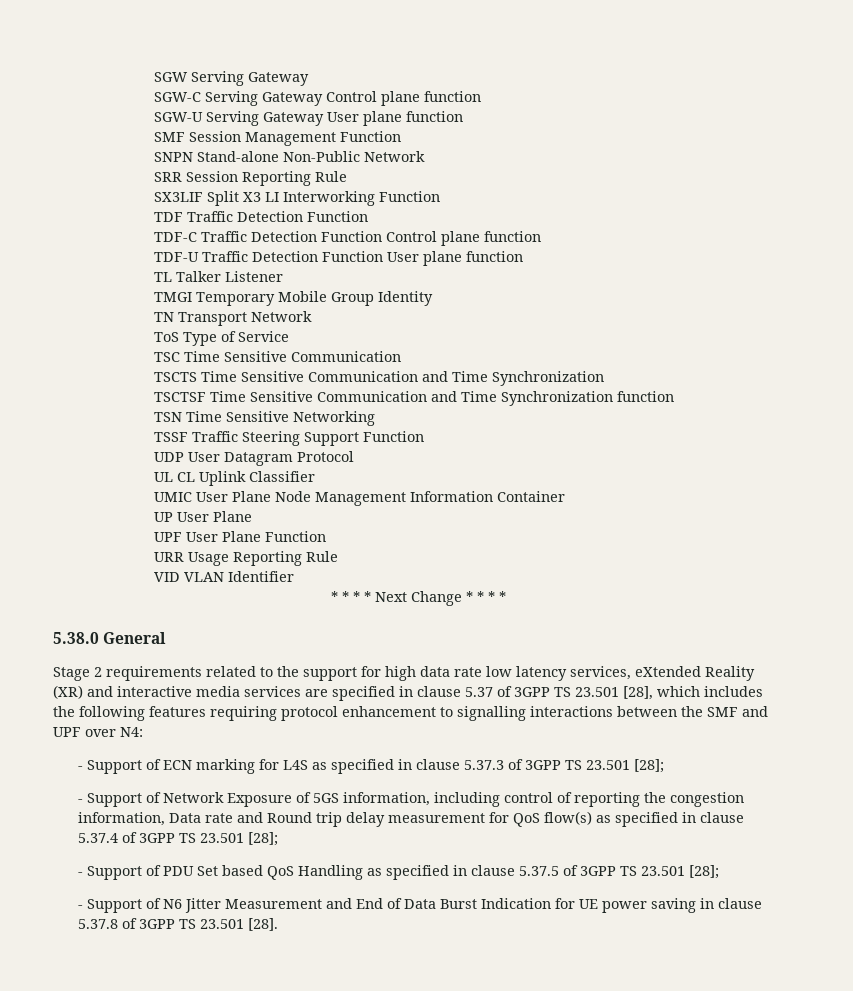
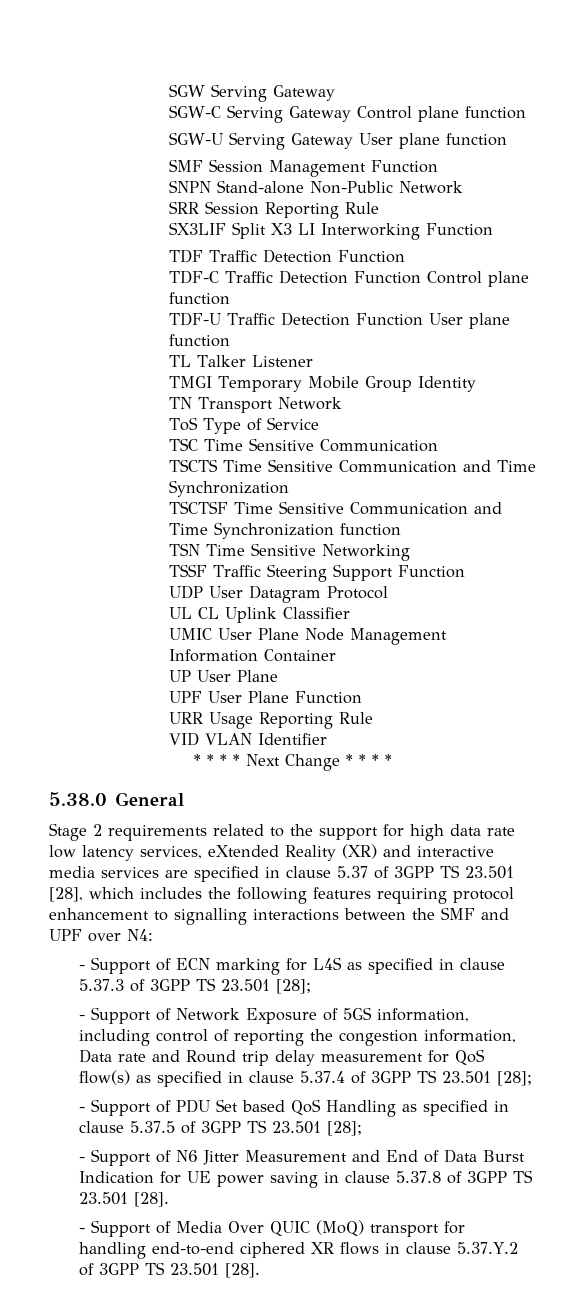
+ - Support of Media Over QUIC (MoQ) transport for handling end-to-end ciphered XR flows in clause 5.37.Y.2 of 3GPP TS 23.501 [28].

